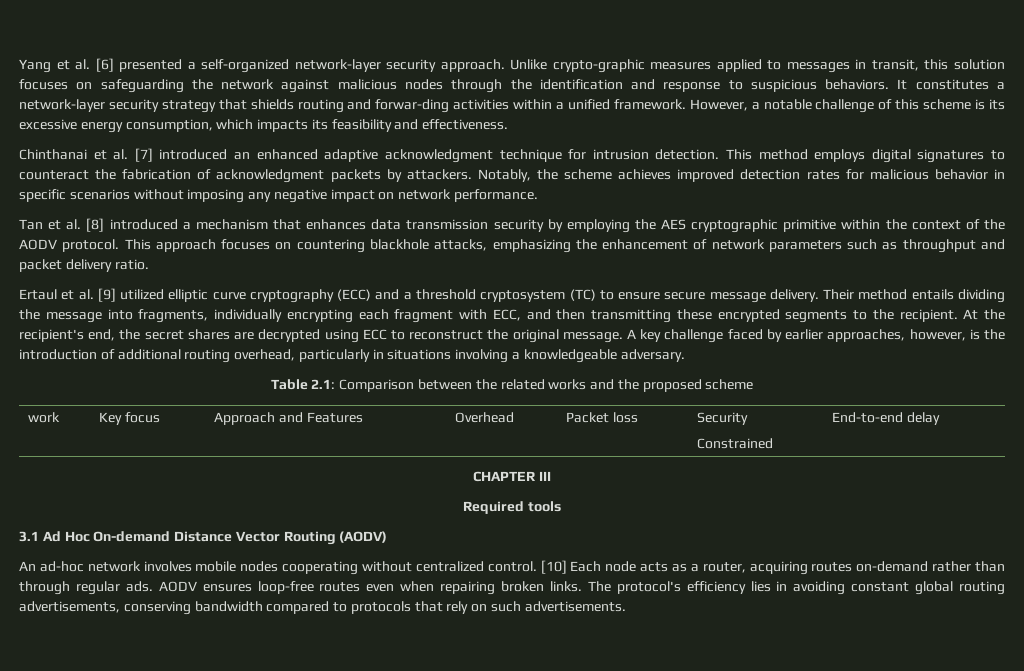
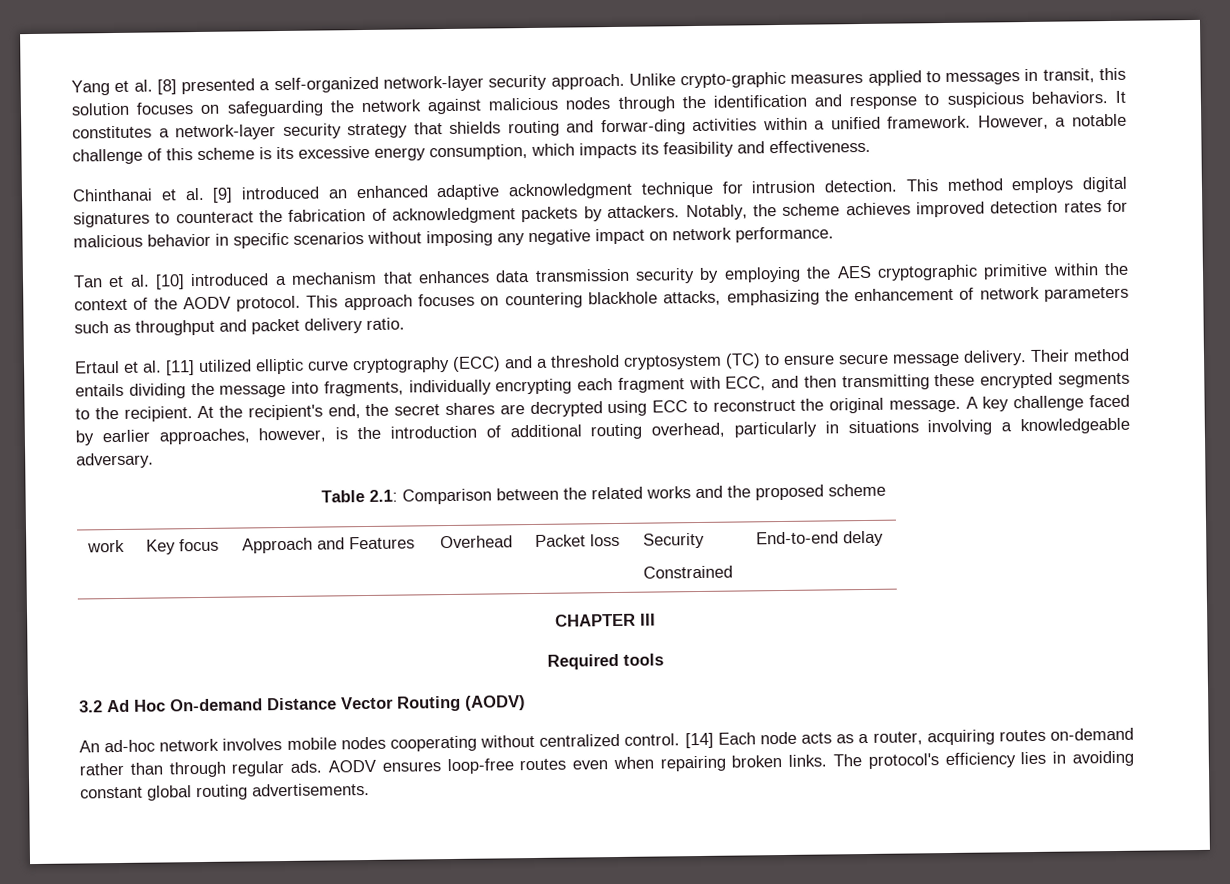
- Yang et al. [6] presented a self-organized network-layer security approach.
+ Yang et al. [8] presented a self-organized network-layer security approach.
- Chinthanai et al. [7] introduced an enhanced adaptive acknowledgment technique for intrusion detection.
+ Chinthanai et al. [9] introduced an enhanced adaptive acknowledgment technique for intrusion detection.
- Tan et al. [8] introduced a mechanism that enhances data transmission security by employing the AES cryptographic primitive within the context of the AODV protocol.
+ Tan et al. [10] introduced a mechanism that enhances data transmission security by employing the AES cryptographic primitive within the context of the AODV protocol.
- Ertaul et al. [9] utilized elliptic curve cryptography (ECC) and a threshold cryptosystem (TC) to ensure secure message delivery.
+ Ertaul et al. [11] utilized elliptic curve cryptography (ECC) and a threshold cryptosystem (TC) to ensure secure message delivery.
- 3.1 Ad Hoc On-demand Distance Vector Routing (AODV)
+ 3.2 Ad Hoc On-demand Distance Vector Routing (AODV)
- [10] Each node acts as a router, acquiring routes on-demand rather than through regular ads.
+ [14] Each node acts as a router, acquiring routes on-demand rather than through regular ads.
- The protocol's efficiency lies in avoiding constant global routing advertisements, conserving bandwidth compared to protocols that rely on such advertisements.
+ The protocol's efficiency lies in avoiding constant global routing advertisements.

